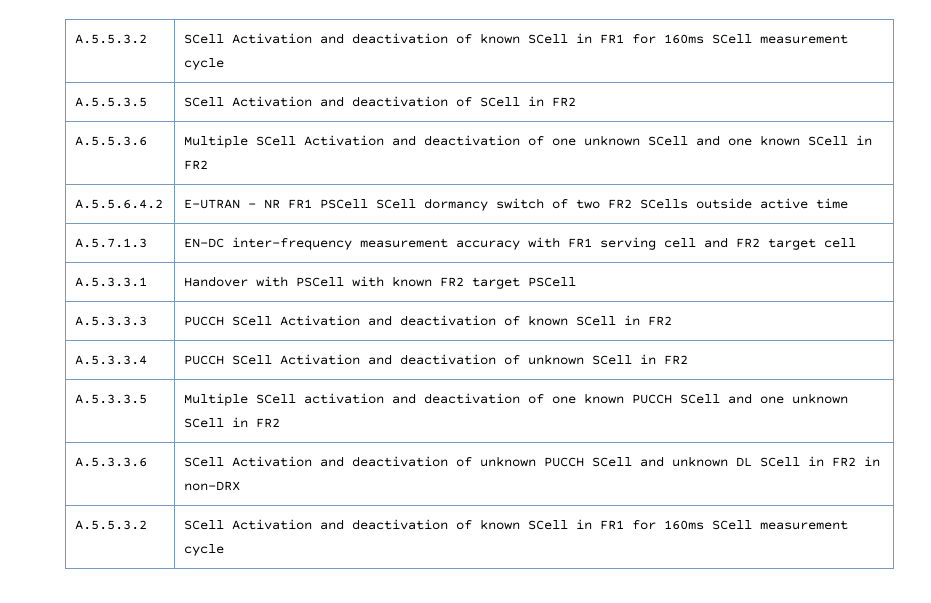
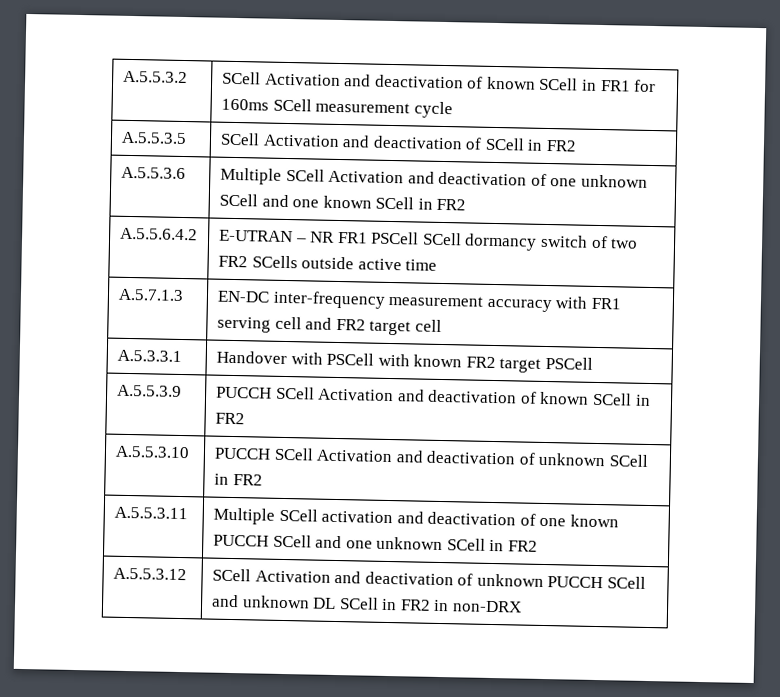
- A.5.3.3.3 | PUCCH SCell Activation and deactivation of known SCell in FR2
+ A.5.5.3.9 | PUCCH SCell Activation and deactivation of known SCell in FR2
- A.5.3.3.4 | PUCCH SCell Activation and deactivation of unknown SCell in FR2
+ A.5.5.3.10 | PUCCH SCell Activation and deactivation of unknown SCell in FR2
- A.5.3.3.5 | Multiple SCell activation and deactivation of one known PUCCH SCell and one unknown SCell in FR2
+ A.5.5.3.11 | Multiple SCell activation and deactivation of one known PUCCH SCell and one unknown SCell in FR2
- A.5.3.3.6 | SCell Activation and deactivation of unknown PUCCH SCell and unknown DL SCell in FR2 in non-DRX
- A.5.5.3.2 | SCell Activation and deactivation of known SCell in FR1 for 160ms SCell measurement cycle
+ A.5.5.3.12 | SCell Activation and deactivation of unknown PUCCH SCell and unknown DL SCell in FR2 in non-DRX

